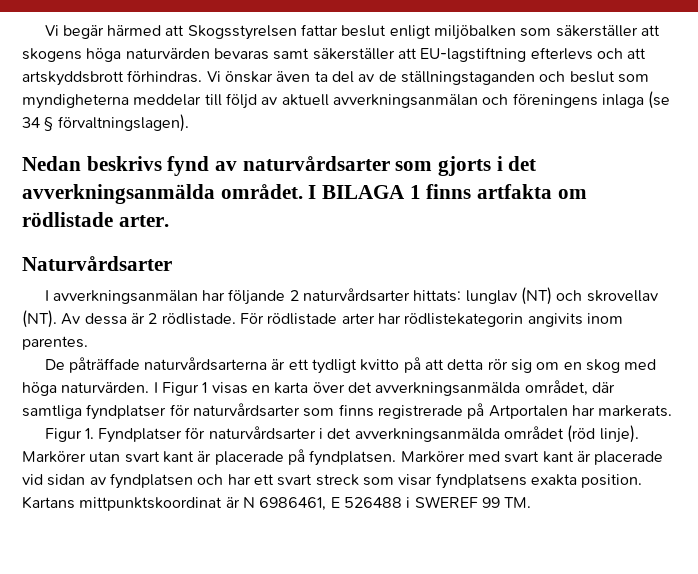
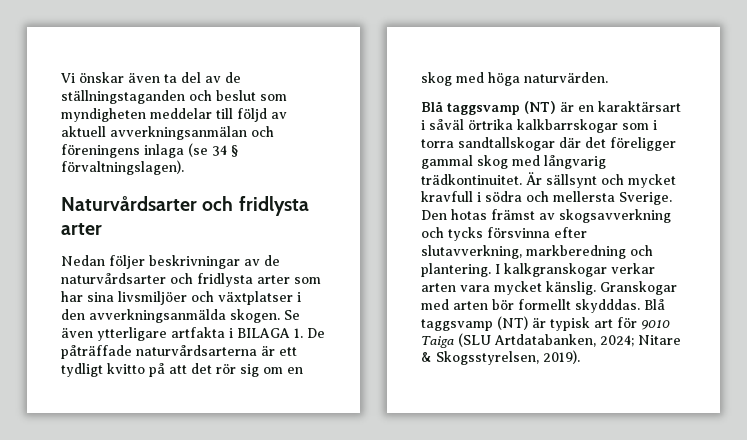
- Vi begär härmed att Skogsstyrelsen fattar beslut enligt miljöbalken som säkerställer att skogens höga naturvärden bevaras samt säkerställer att EU-lagstiftning efterlevs och att artskyddsbrott förhindras. Vi önskar även ta del av de ställningstaganden och beslut som myndigheterna meddelar till följd av aktuell avverkningsanmälan och föreningens inlaga (se 34 § förvaltningslagen).
+ Vi önskar även ta del av de ställningstaganden och beslut som myndigheten meddelar till följd av aktuell avverkningsanmälan och föreningens inlaga (se 34 § förvaltningslagen).
- Nedan beskrivs fynd av naturvårdsarter som gjorts i det avverkningsanmälda området. I BILAGA 1 finns artfakta om rödlistade arter.
- Naturvårdsarter
- I avverkningsanmälan har följande 2 naturvårdsarter hittats: lunglav (NT) och skrovellav (NT). Av dessa är 2 rödlistade. För rödlistade arter har rödlistekategorin angivits inom parentes.
- De påträffade naturvårdsarterna är ett tydligt kvitto på att detta rör sig om en skog med höga naturvärden. I Figur 1 visas en karta över det avverkningsanmälda området, där samtliga fyndplatser för naturvårdsarter som finns registrerade på Artportalen har markerats.
- Figur 1. Fyndplatser för naturvårdsarter i det avverkningsanmälda området (röd linje). Markörer utan svart kant är placerade på fyndplatsen. Markörer med svart kant är placerade vid sidan av fyndplatsen och har ett svart streck som visar fyndplatsens exakta position. Kartans mittpunktskoordinat är N 6986461, E 526488 i SWEREF 99 TM.
+ Naturvårdsarter och fridlysta arter
+ Nedan följer beskrivningar av de naturvårdsarter och fridlysta arter som har sina livsmiljöer och växtplatser i den avverkningsanmälda skogen. Se även ytterligare artfakta i BILAGA 1. De påträffade naturvårdsarterna är ett tydligt kvitto på att det rör sig om en skog med höga naturvärden.
+ Blå taggsvamp (NT) är en karaktärsart i såväl örtrika kalkbarrskogar som i torra sandtallskogar där det föreligger gammal skog med långvarig trädkontinuitet. Är sällsynt och mycket kravfull i södra och mellersta Sverige. Den hotas främst av skogsavverkning och tycks försvinna efter slutavverkning, markberedning och plantering. I kalkgranskogar verkar arten vara mycket känslig. Granskogar med arten bör formellt skydddas. Blå taggsvamp (NT) är typisk art för 9010 Taiga (SLU Artdatabanken, 2024; Nitare & Skogsstyrelsen, 2019).

